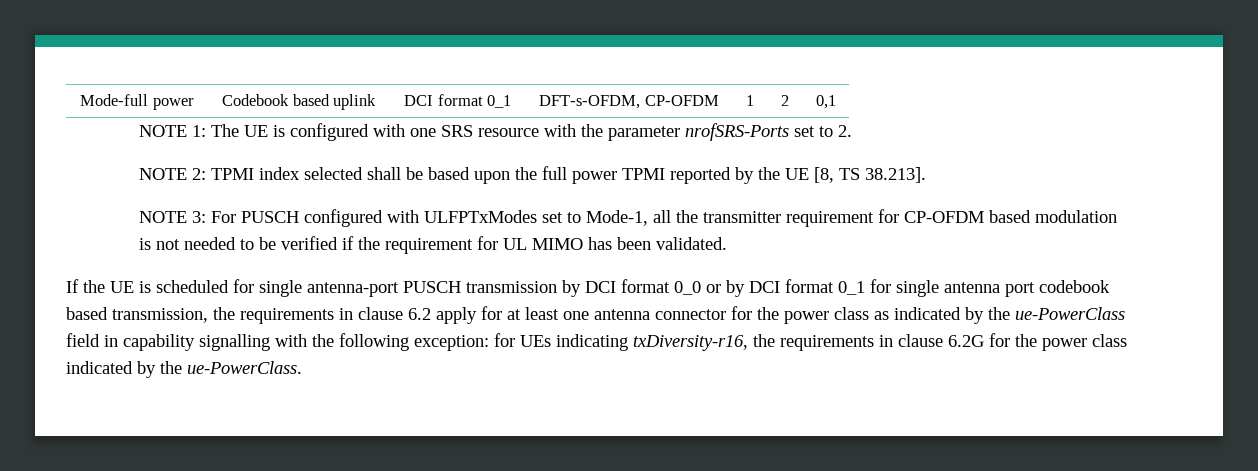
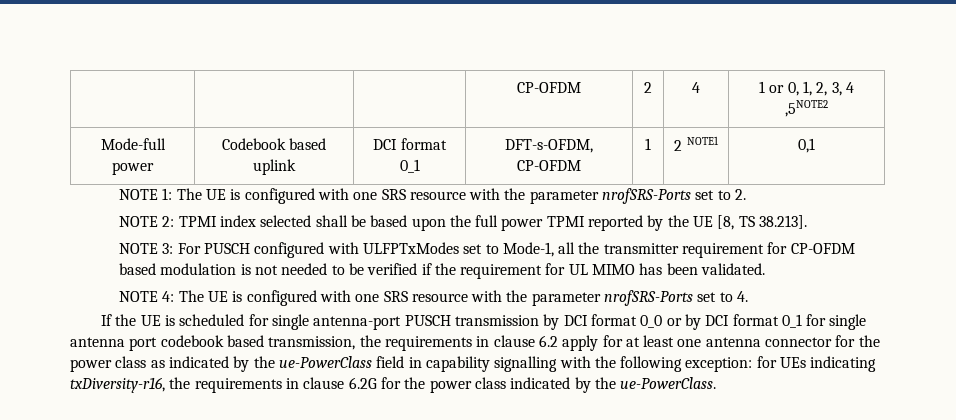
+ | | | CP-OFDM | 2 | 4 | 1 or 0, 1, 2, 3, 4 ,5NOTE2
- Mode-full power | Codebook based uplink | DCI format 0_1 | DFT-s-OFDM, CP-OFDM | 1 | 2 | 0,1
+ Mode-full power | Codebook based uplink | DCI format 0_1 | DFT-s-OFDM, CP-OFDM | 1 | 2 NOTE1 | 0,1
+ NOTE 4: The UE is configured with one SRS resource with the parameter nrofSRS-Ports set to 4.

